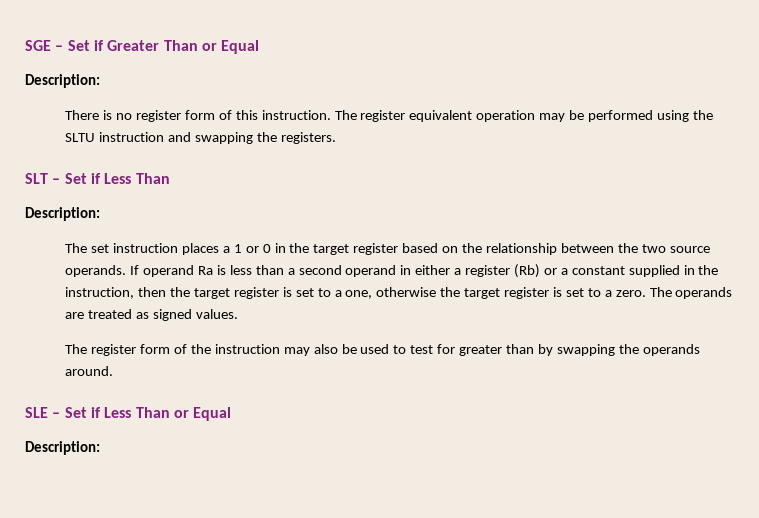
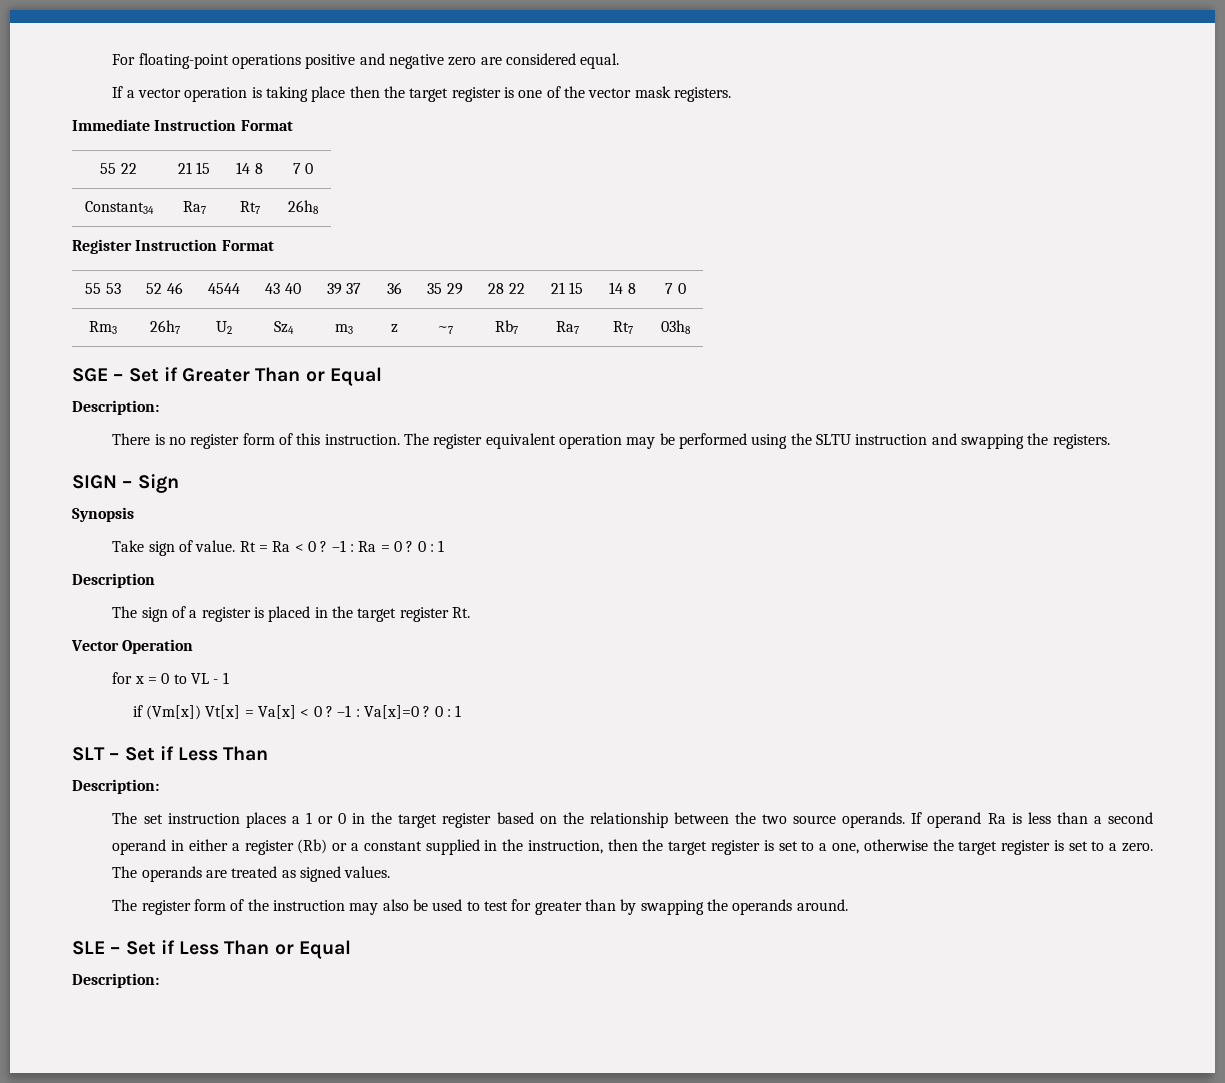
+ For floating-point operations positive and negative zero are considered equal.
+ If a vector operation is taking place then the target register is one of the vector mask registers.
+ Immediate Instruction Format
+ 55 22 | 21 15 | 14 8 | 7 0
+ Constant34 | Ra7 | Rt7 | 26h8
+ Register Instruction Format
+ 55 53 | 52 46 | 4544 | 43 40 | 39 37 | 36 | 35 29 | 28 22 | 21 15 | 14 8 | 7 0
+ Rm3 | 26h7 | U2 | Sz4 | m3 | z | ~7 | Rb7 | Ra7 | Rt7 | 03h8
+ SIGN – Sign
+ Synopsis
+ Take sign of value. Rt = Ra < 0 ? –1 : Ra = 0 ? 0 : 1
+ Description
+ The sign of a register is placed in the target register Rt.
+ Vector Operation
+ for x = 0 to VL - 1
+ if (Vm[x]) Vt[x] = Va[x] < 0 ? –1 : Va[x]=0 ? 0 : 1

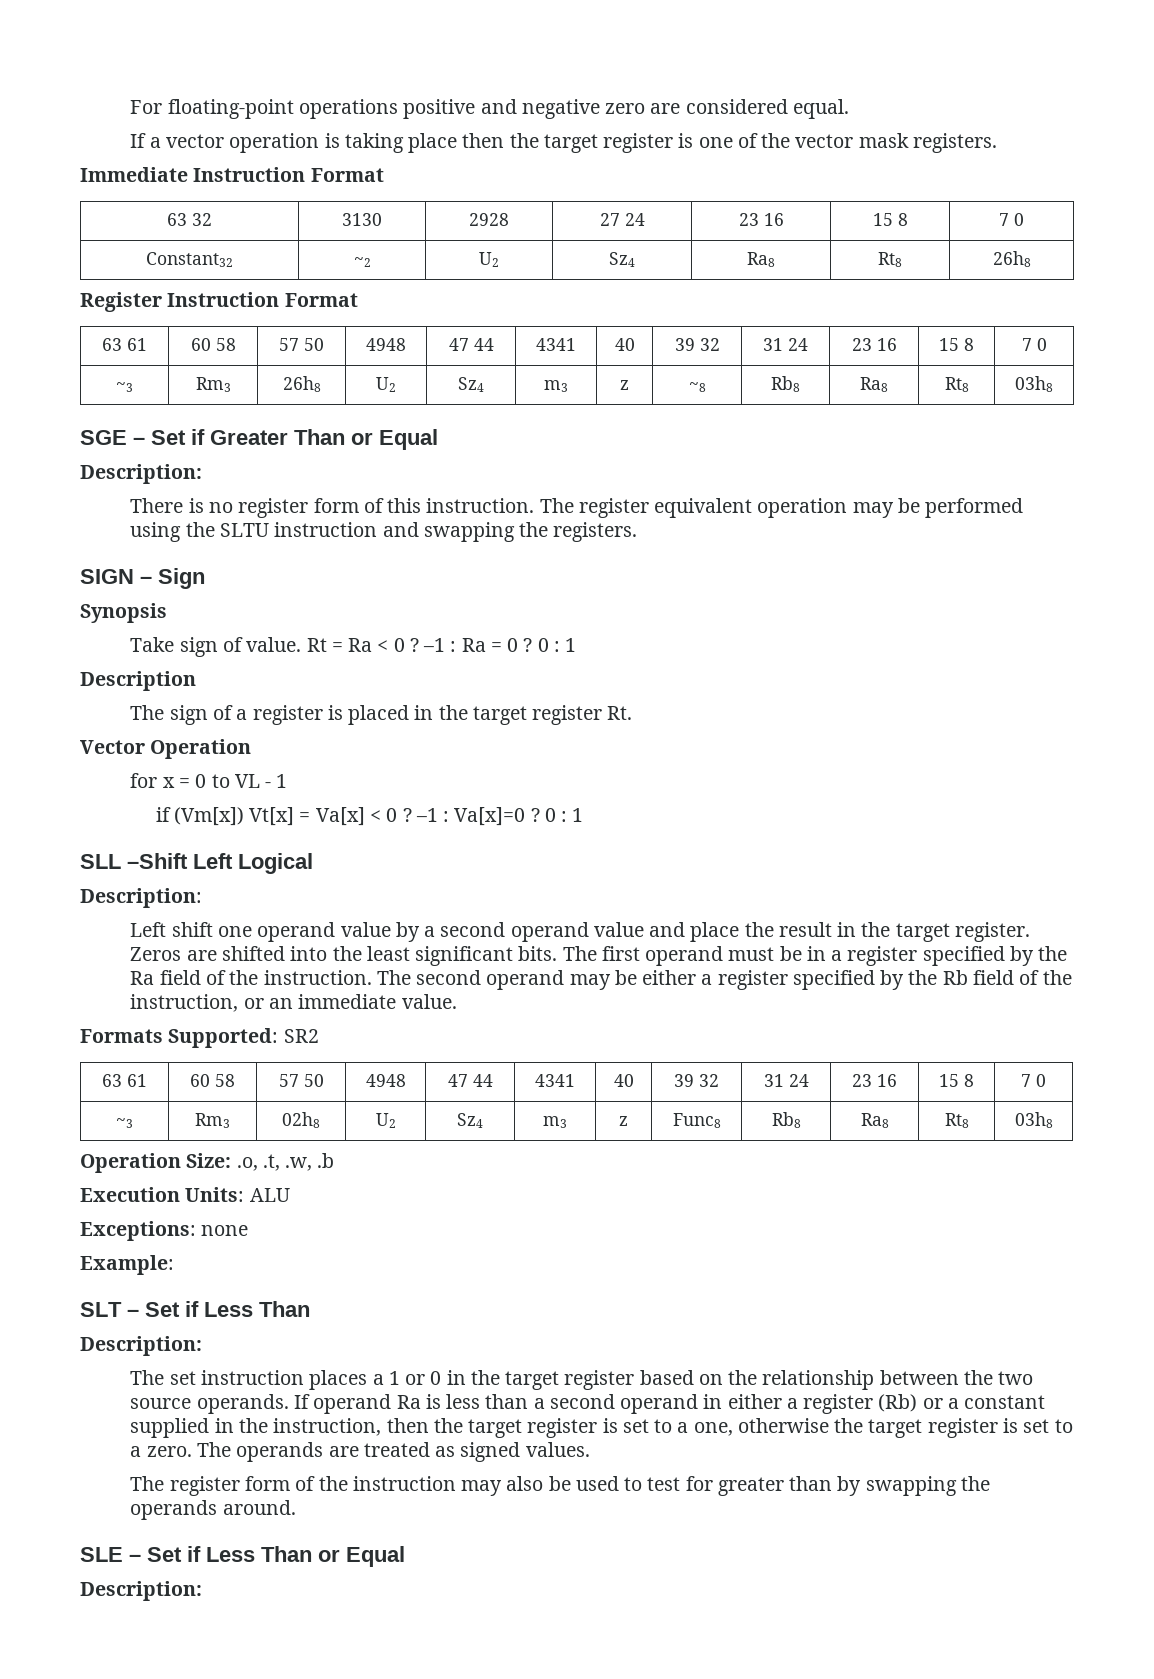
- 55 22 | 21 15 | 14 8 | 7 0
- Constant34 | Ra7 | Rt7 | 26h8
+ 63 32 | 3130 | 2928 | 27 24 | 23 16 | 15 8 | 7 0
+ Constant32 | ~2 | U2 | Sz4 | Ra8 | Rt8 | 26h8
  Register Instruction Format
- 55 53 | 52 46 | 4544 | 43 40 | 39 37 | 36 | 35 29 | 28 22 | 21 15 | 14 8 | 7 0
- Rm3 | 26h7 | U2 | Sz4 | m3 | z | ~7 | Rb7 | Ra7 | Rt7 | 03h8
+ 63 61 | 60 58 | 57 50 | 4948 | 47 44 | 4341 | 40 | 39 32 | 31 24 | 23 16 | 15 8 | 7 0
+ ~3 | Rm3 | 26h8 | U2 | Sz4 | m3 | z | ~8 | Rb8 | Ra8 | Rt8 | 03h8
+ SLL –Shift Left Logical
+ Description:
+ Left shift one operand value by a second operand value and place the result in the target register. Zeros are shifted into the least significant bits. The first operand must be in a register specified by the Ra field of the instruction. The second operand may be either a register specified by the Rb field of the instruction, or an immediate value.
+ Formats Supported: SR2
+ 63 61 | 60 58 | 57 50 | 4948 | 47 44 | 4341 | 40 | 39 32 | 31 24 | 23 16 | 15 8 | 7 0
+ ~3 | Rm3 | 02h8 | U2 | Sz4 | m3 | z | Func8 | Rb8 | Ra8 | Rt8 | 03h8
+ Operation Size: .o, .t, .w, .b
+ Execution Units: ALU
+ Exceptions: none
+ Example:

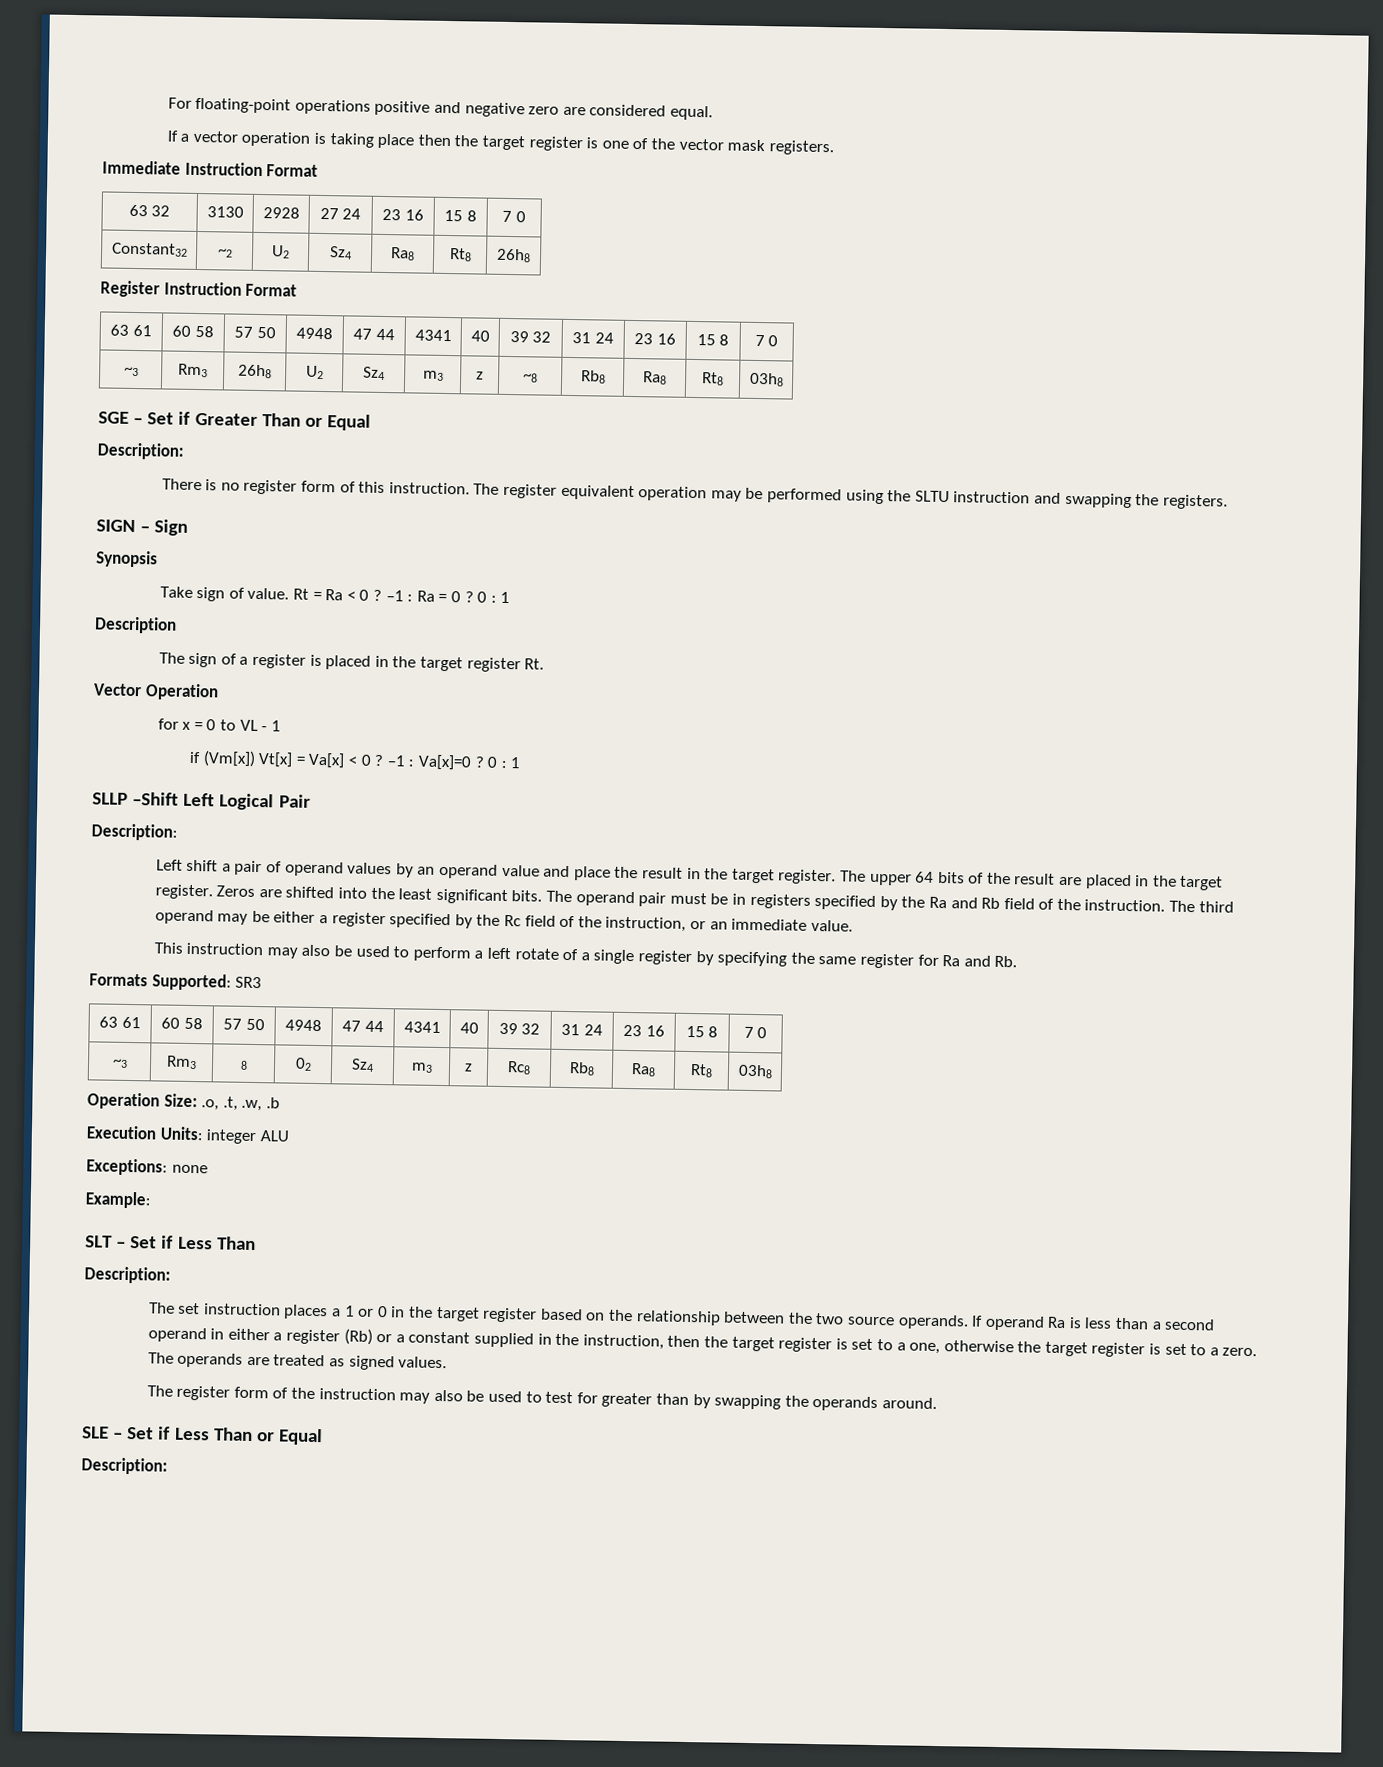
- SLL –Shift Left Logical
+ SLLP –Shift Left Logical Pair
- Left shift one operand value by a second operand value and place the result in the target register.
+ Left shift a pair of operand values by an operand value and place the result in the target register.
+ The upper 64 bits of the result are placed in the target register.
- The first operand must be in a register specified by the Ra field of the instruction.
+ The operand pair must be in registers specified by the Ra and Rb field of the instruction.
- The second operand may be either a register specified by the Rb field of the instruction, or an immediate value.
+ The third operand may be either a register specified by the Rc field of the instruction, or an immediate value.
+ This instruction may also be used to perform a left rotate of a single register by specifying the same register for Ra and Rb.
- Formats Supported: SR2
+ Formats Supported: SR3
- ~3 | Rm3 | 02h8 | U2 | Sz4 | m3 | z | Func8 | Rb8 | Ra8 | Rt8 | 03h8
+ ~3 | Rm3 | 8 | 02 | Sz4 | m3 | z | Rc8 | Rb8 | Ra8 | Rt8 | 03h8
- Execution Units: ALU
+ Execution Units: integer ALU

